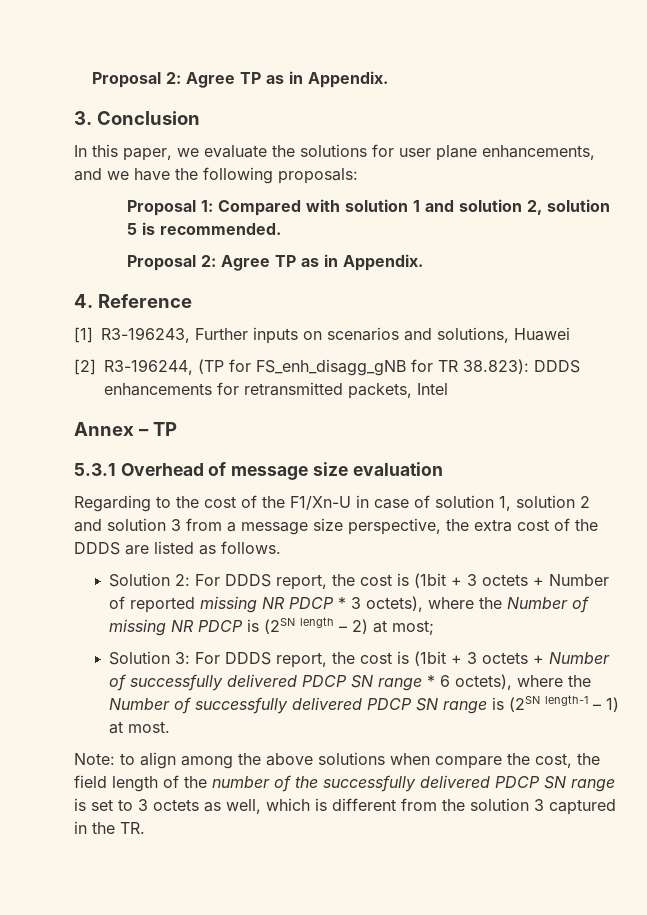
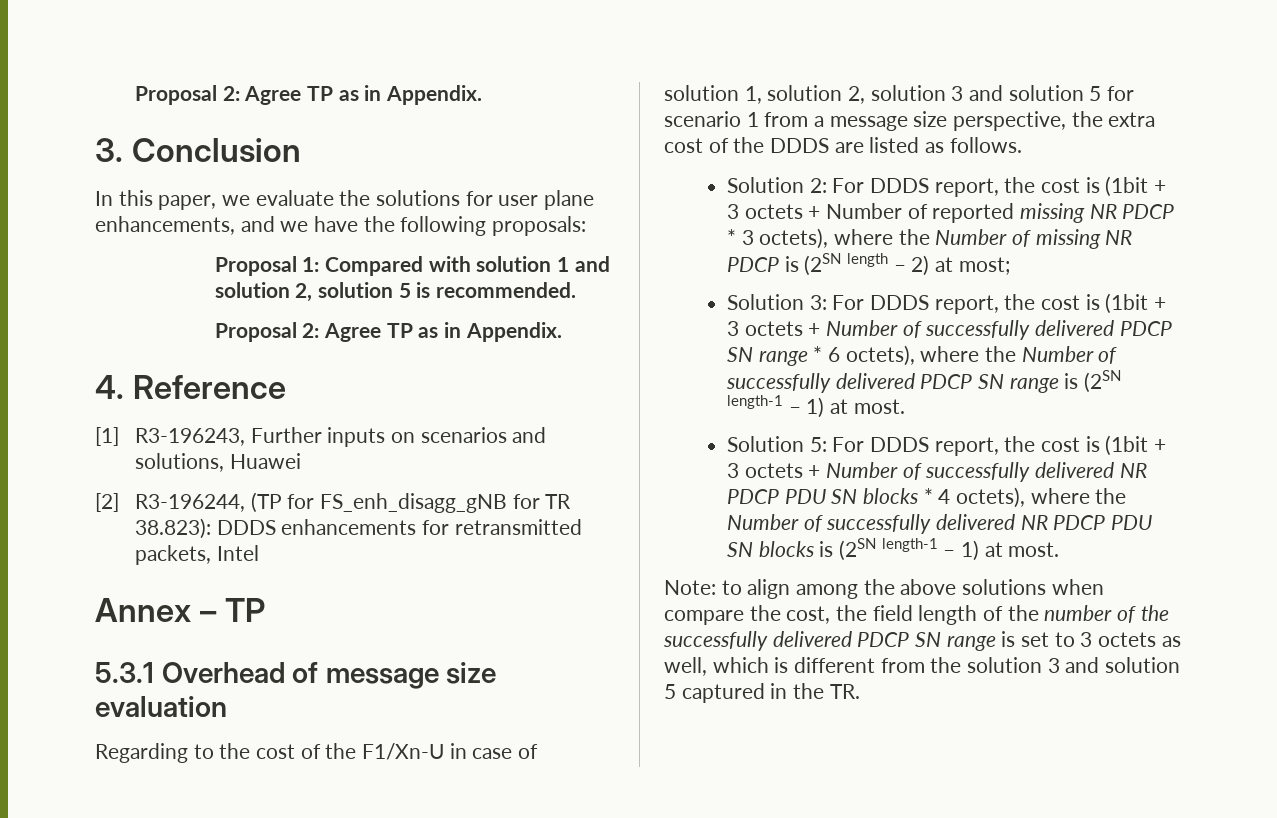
- Regarding to the cost of the F1/Xn-U in case of solution 1, solution 2 and solution 3 from a message size perspective, the extra cost of the DDDS are listed as follows.
+ Regarding to the cost of the F1/Xn-U in case of solution 1, solution 2, solution 3 and solution 5 for scenario 1 from a message size perspective, the extra cost of the DDDS are listed as follows.
+ Solution 5: For DDDS report, the cost is (1bit + 3 octets + Number of successfully delivered NR PDCP PDU SN blocks * 4 octets), where the Number of successfully delivered NR PDCP PDU SN blocks is (2SN length-1 – 1) at most.
- Note: to align among the above solutions when compare the cost, the field length of the number of the successfully delivered PDCP SN range is set to 3 octets as well, which is different from the solution 3 captured in the TR.
+ Note: to align among the above solutions when compare the cost, the field length of the number of the successfully delivered PDCP SN range is set to 3 octets as well, which is different from the solution 3 and solution 5 captured in the TR.

